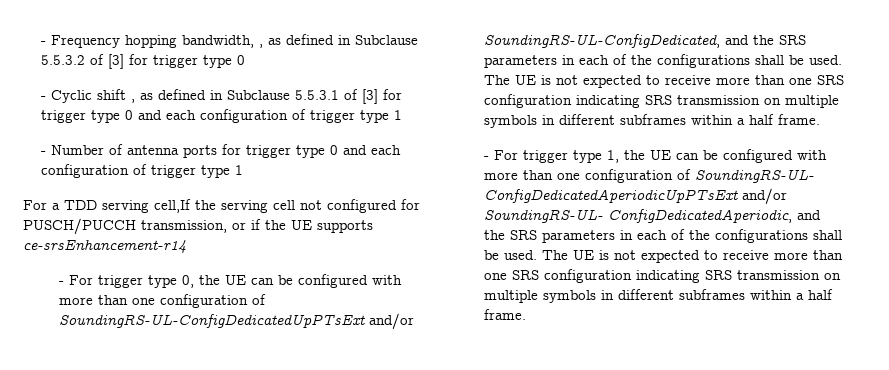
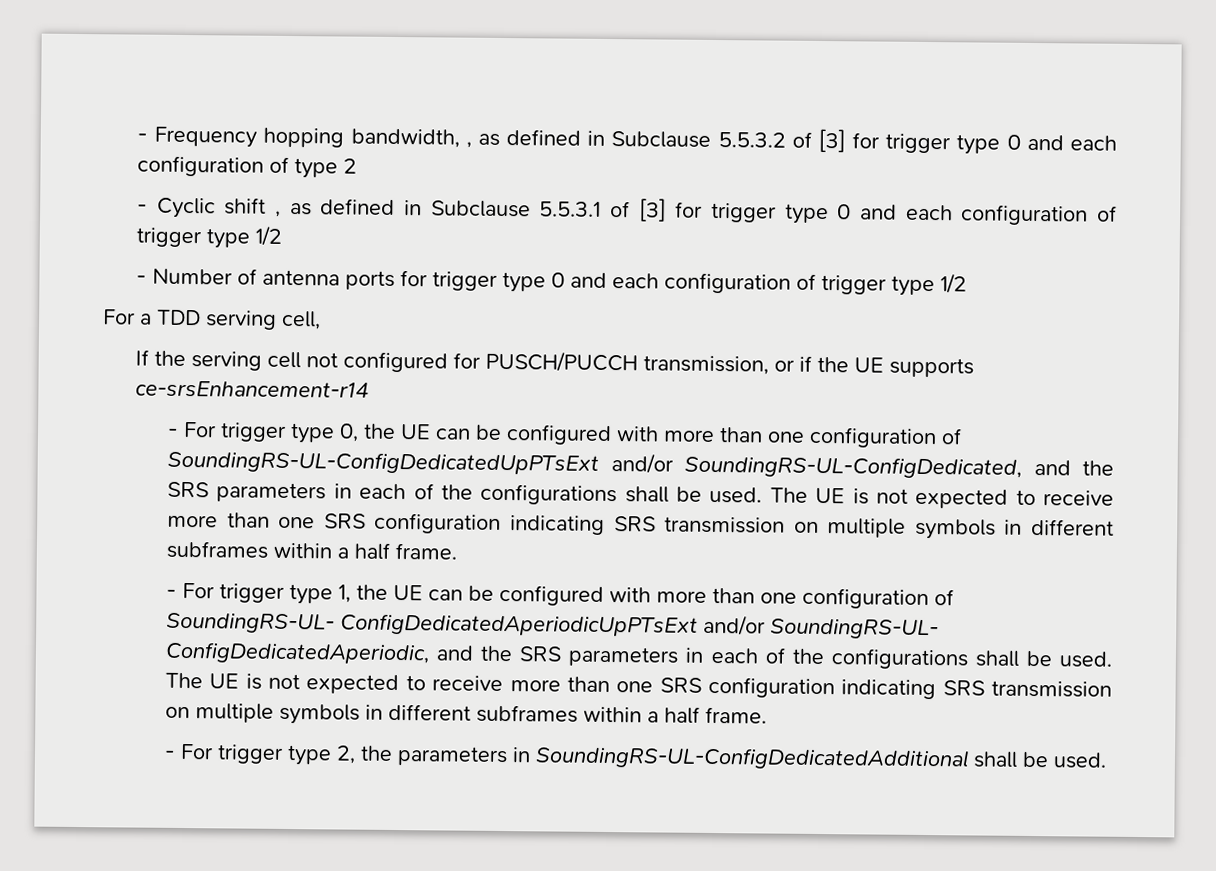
- - Frequency hopping bandwidth, , as defined in Subclause 5.5.3.2 of [3] for trigger type 0
+ - Frequency hopping bandwidth, , as defined in Subclause 5.5.3.2 of [3] for trigger type 0 and each configuration of type 2
- - Cyclic shift , as defined in Subclause 5.5.3.1 of [3] for trigger type 0 and each configuration of trigger type 1
+ - Cyclic shift , as defined in Subclause 5.5.3.1 of [3] for trigger type 0 and each configuration of trigger type 1/2
- - Number of antenna ports for trigger type 0 and each configuration of trigger type 1
+ - Number of antenna ports for trigger type 0 and each configuration of trigger type 1/2
- For a TDD serving cell,If the serving cell not configured for PUSCH/PUCCH transmission, or if the UE supports ce-srsEnhancement-r14
+ For a TDD serving cell,
+ If the serving cell not configured for PUSCH/PUCCH transmission, or if the UE supports ce-srsEnhancement-r14
+ - For trigger type 2, the parameters in SoundingRS-UL-ConfigDedicatedAdditional shall be used.

